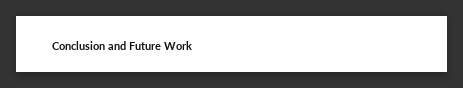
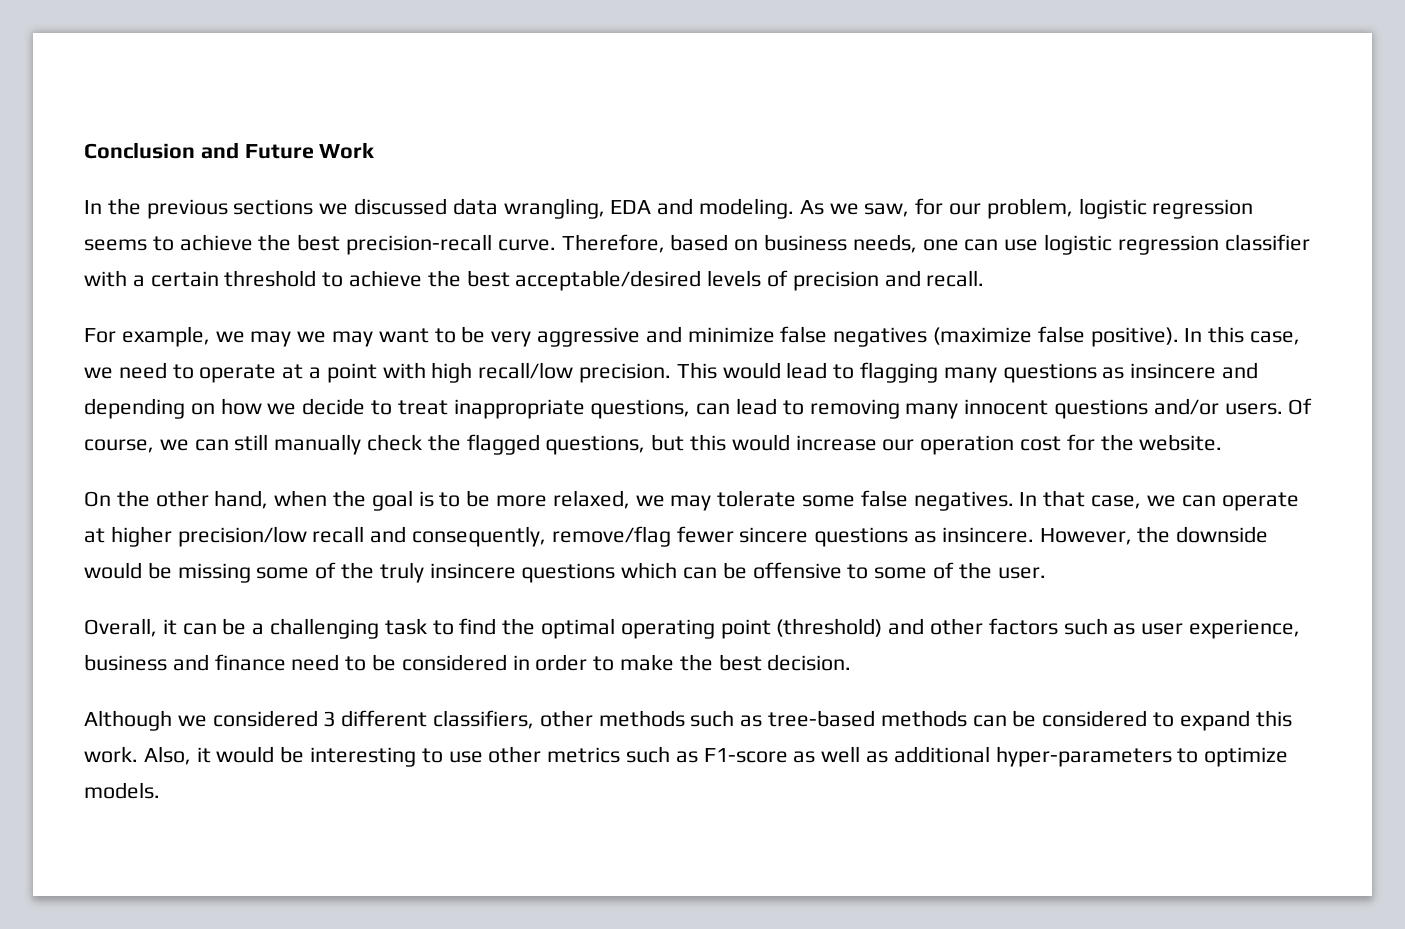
+ In the previous sections we discussed data wrangling, EDA and modeling. As we saw, for our problem, logistic regression seems to achieve the best precision-recall curve. Therefore, based on business needs, one can use logistic regression classifier with a certain threshold to achieve the best acceptable/desired levels of precision and recall.
+ For example, we may we may want to be very aggressive and minimize false negatives (maximize false positive). In this case, we need to operate at a point with high recall/low precision. This would lead to flagging many questions as insincere and depending on how we decide to treat inappropriate questions, can lead to removing many innocent questions and/or users. Of course, we can still manually check the flagged questions, but this would increase our operation cost for the website.
+ On the other hand, when the goal is to be more relaxed, we may tolerate some false negatives. In that case, we can operate at higher precision/low recall and consequently, remove/flag fewer sincere questions as insincere. However, the downside would be missing some of the truly insincere questions which can be offensive to some of the user.
+ Overall, it can be a challenging task to find the optimal operating point (threshold) and other factors such as user experience, business and finance need to be considered in order to make the best decision.
+ Although we considered 3 different classifiers, other methods such as tree-based methods can be considered to expand this work. Also, it would be interesting to use other metrics such as F1-score as well as additional hyper-parameters to optimize models.

